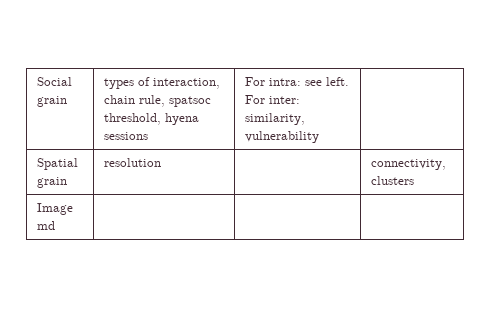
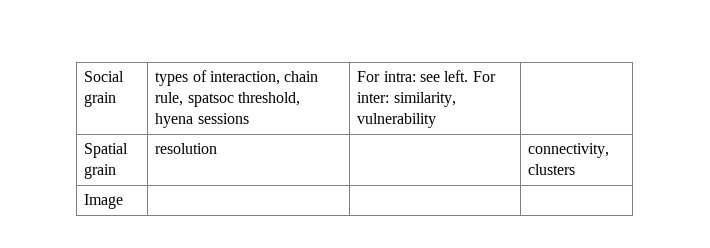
- Image md | | |
+ Image | | |

